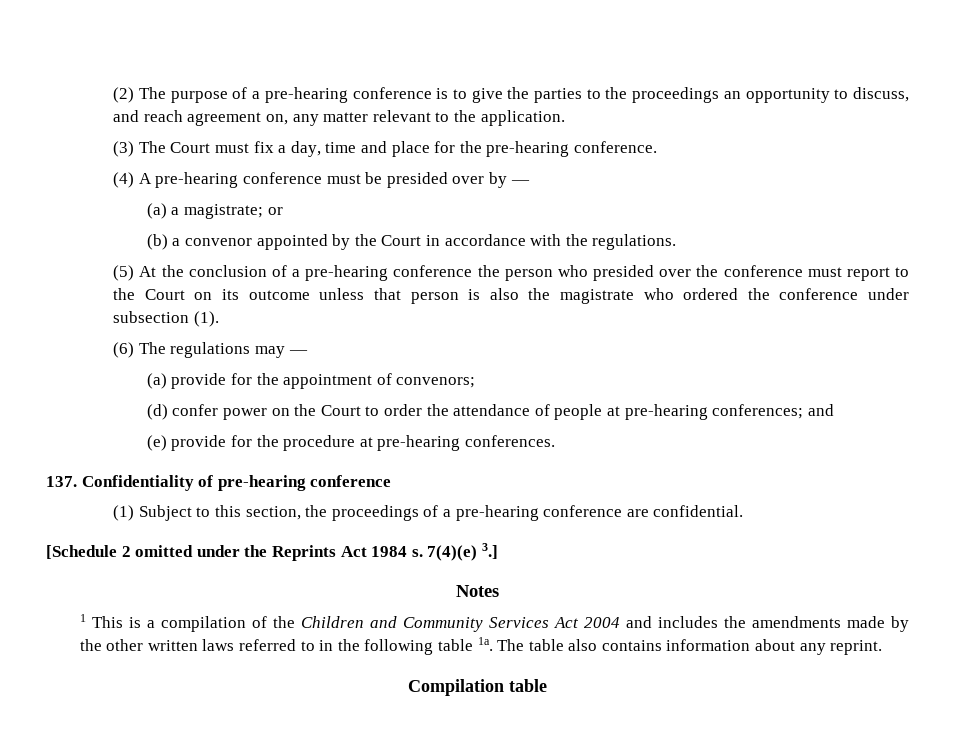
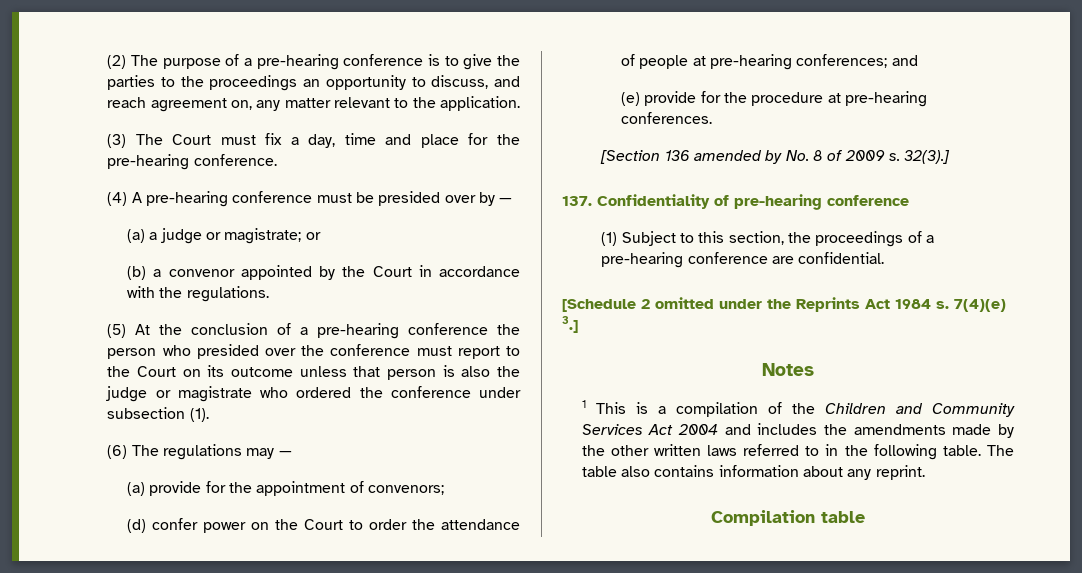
- (a) a magistrate; or
+ (a) a judge or magistrate; or
- (5) At the conclusion of a pre-hearing conference the person who presided over the conference must report to the Court on its outcome unless that person is also the magistrate who ordered the conference under subsection (1).
+ (5) At the conclusion of a pre-hearing conference the person who presided over the conference must report to the Court on its outcome unless that person is also the judge or magistrate who ordered the conference under subsection (1).
+ [Section 136 amended by No. 8 of 2009 s. 32(3).]
- 1 This is a compilation of the Children and Community Services Act 2004 and includes the amendments made by the other written laws referred to in the following table 1a.
+ 1 This is a compilation of the Children and Community Services Act 2004 and includes the amendments made by the other written laws referred to in the following table.

